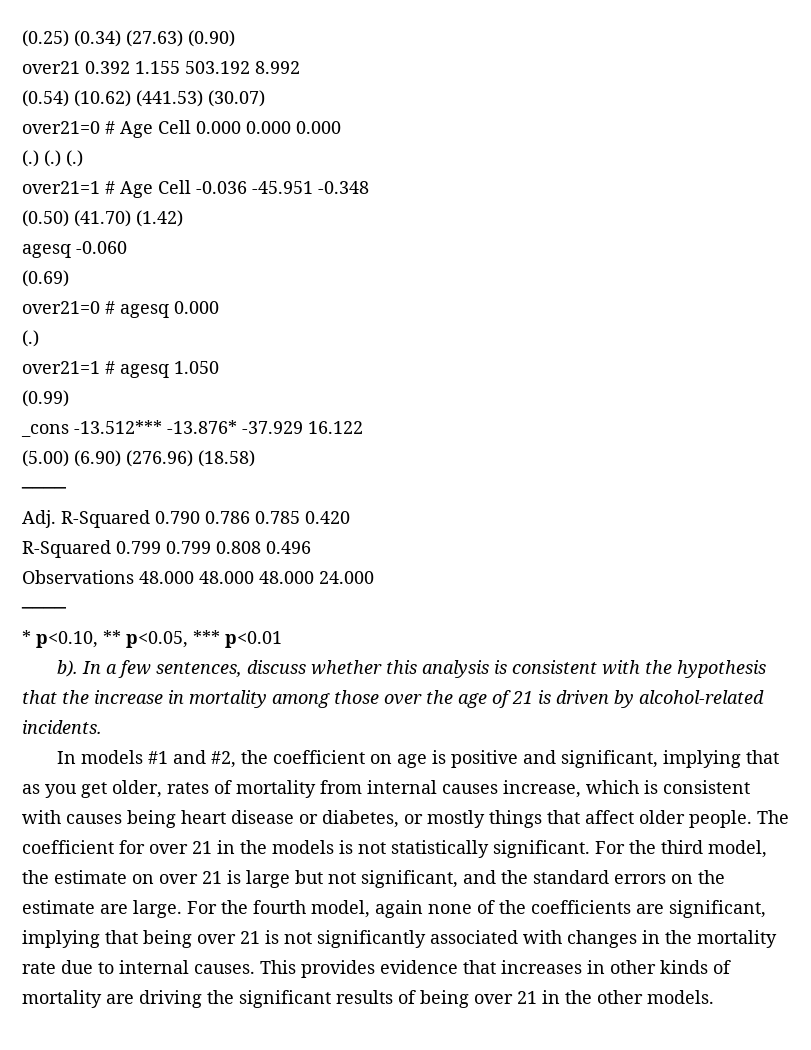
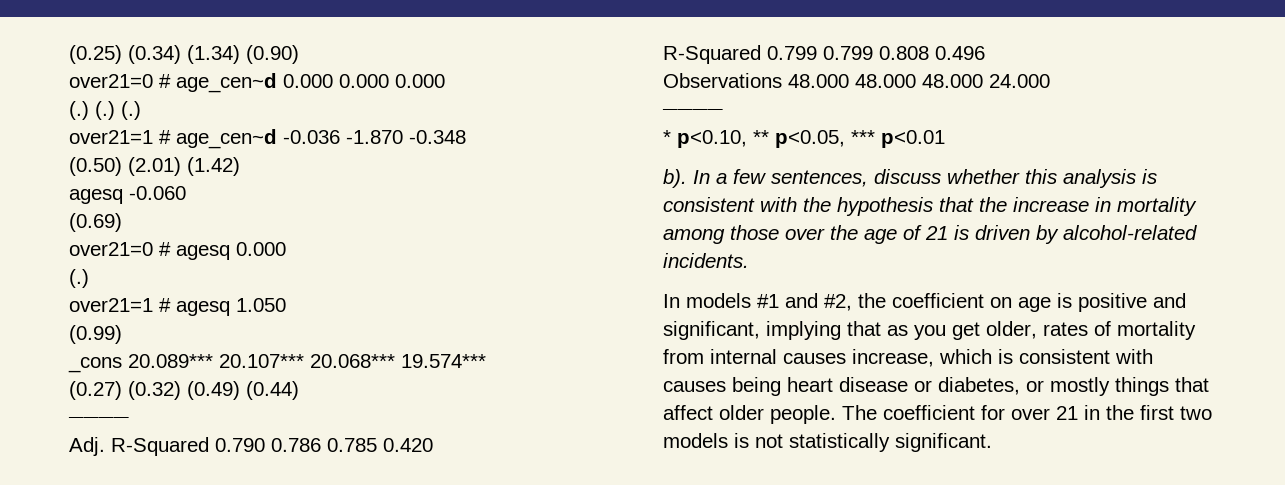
- (0.25) (0.34) (27.63) (0.90)
+ (0.25) (0.34) (1.34) (0.90)
- over21 0.392 1.155 503.192 8.992
- (0.54) (10.62) (441.53) (30.07)
- over21=0 # Age Cell 0.000 0.000 0.000
+ over21=0 # age_cen~d 0.000 0.000 0.000
- over21=1 # Age Cell -0.036 -45.951 -0.348
+ over21=1 # age_cen~d -0.036 -1.870 -0.348
- (0.50) (41.70) (1.42)
+ (0.50) (2.01) (1.42)
- _cons -13.512*** -13.876* -37.929 16.122
- (5.00) (6.90) (276.96) (18.58)
+ _cons 20.089*** 20.107*** 20.068*** 19.574***
+ (0.27) (0.32) (0.49) (0.44)
- The coefficient for over 21 in the models is not statistically significant. For the third model, the estimate on over 21 is large but not significant, and the standard errors on the estimate are large. For the fourth model, again none of the coefficients are significant, implying that being over 21 is not significantly associated with changes in the mortality rate due to internal causes. This provides evidence that increases in other kinds of mortality are driving the significant results of being over 21 in the other models.
+ The coefficient for over 21 in the first two models is not statistically significant.

